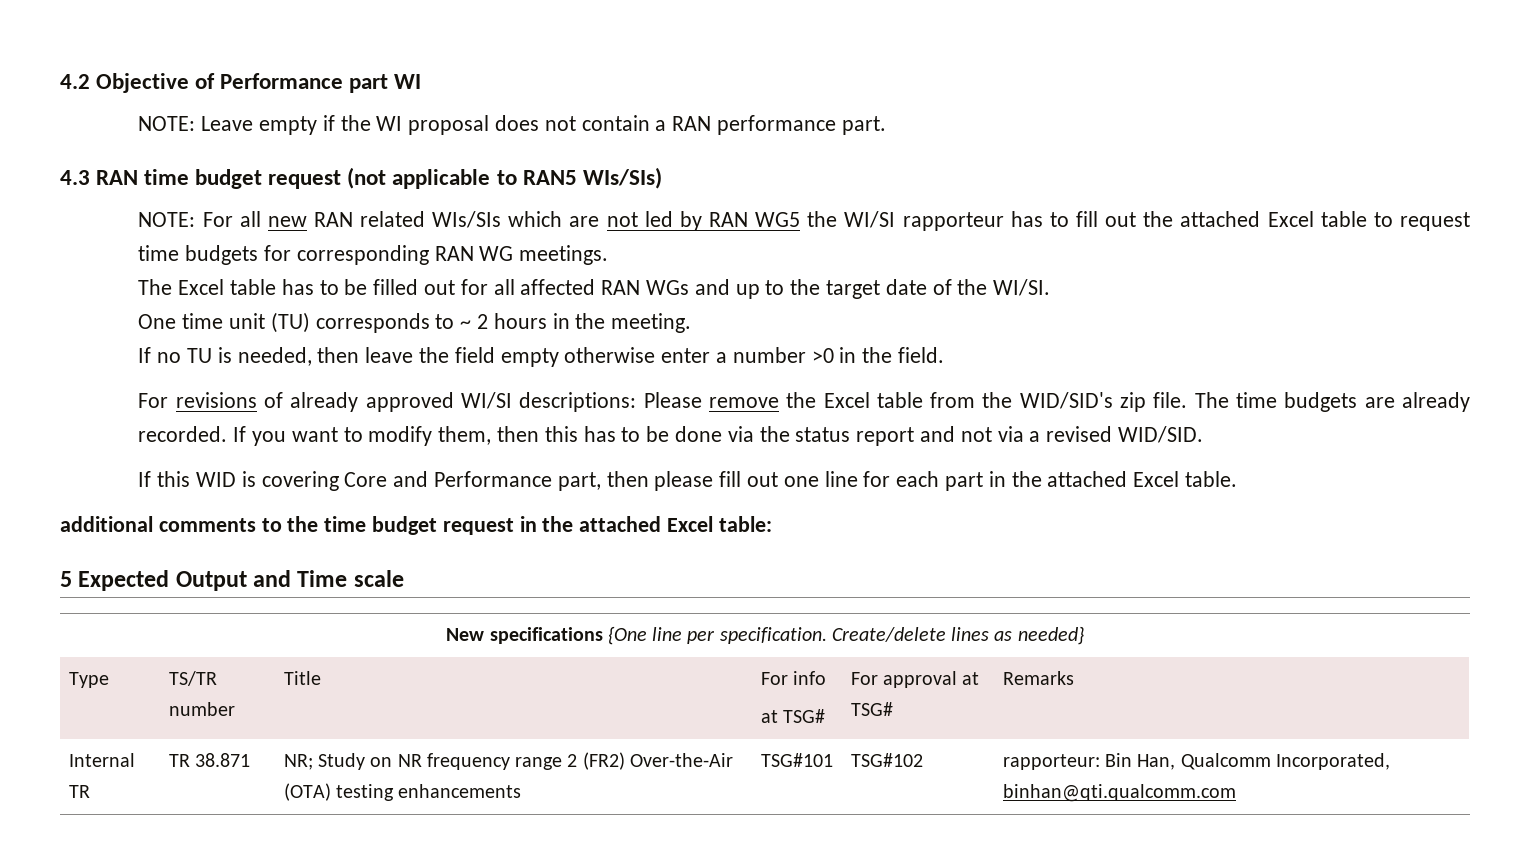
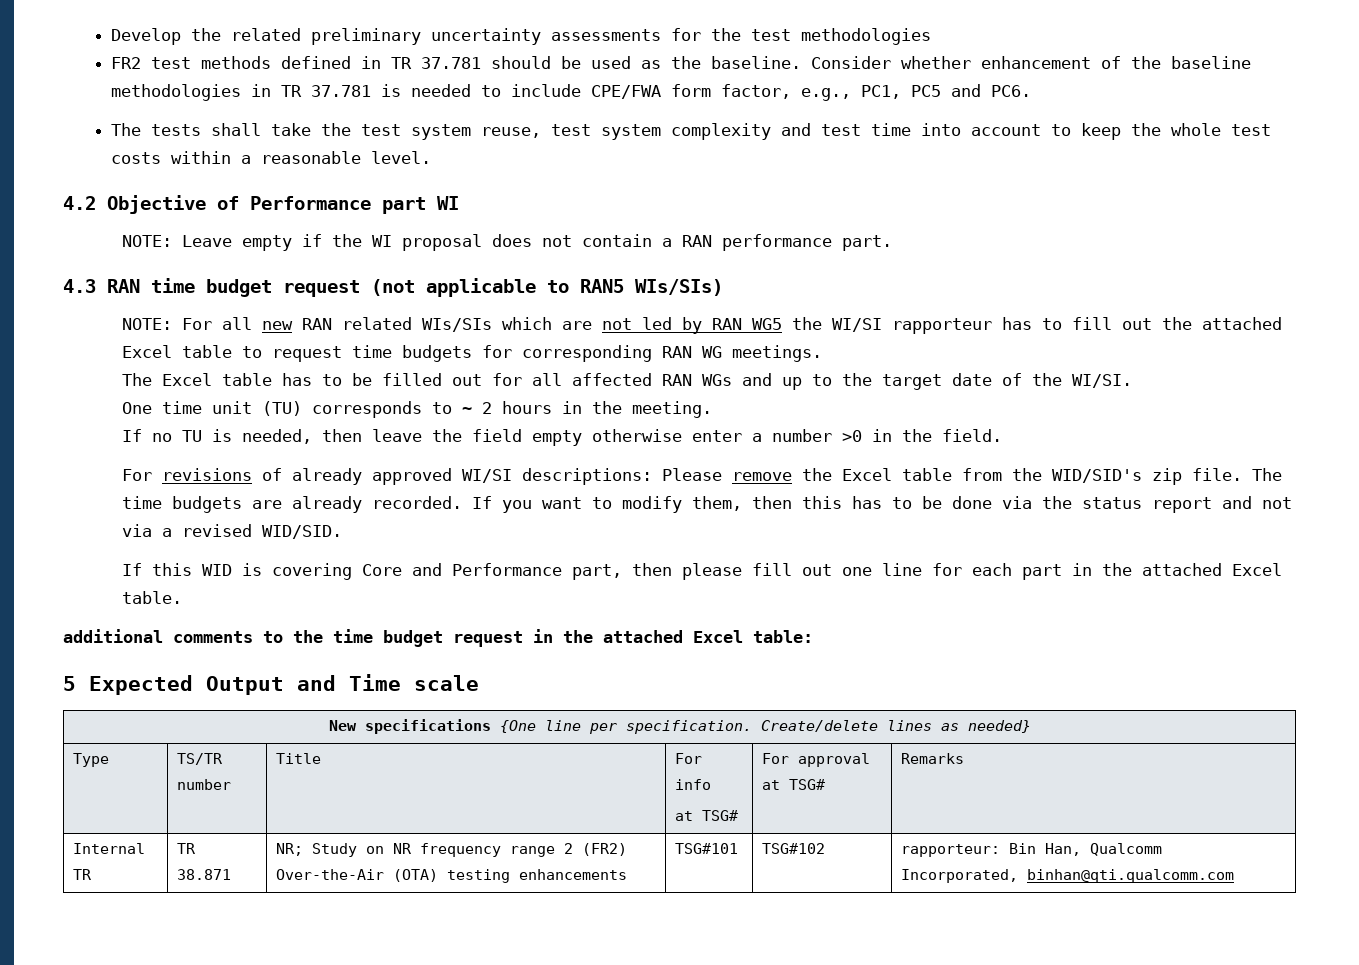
+ Develop the related preliminary uncertainty assessments for the test methodologies
+ FR2 test methods defined in TR 37.781 should be used as the baseline. Consider whether enhancement of the baseline methodologies in TR 37.781 is needed to include CPE/FWA form factor, e.g., PC1, PC5 and PC6.
+ The tests shall take the test system reuse, test system complexity and test time into account to keep the whole test costs within a reasonable level.

